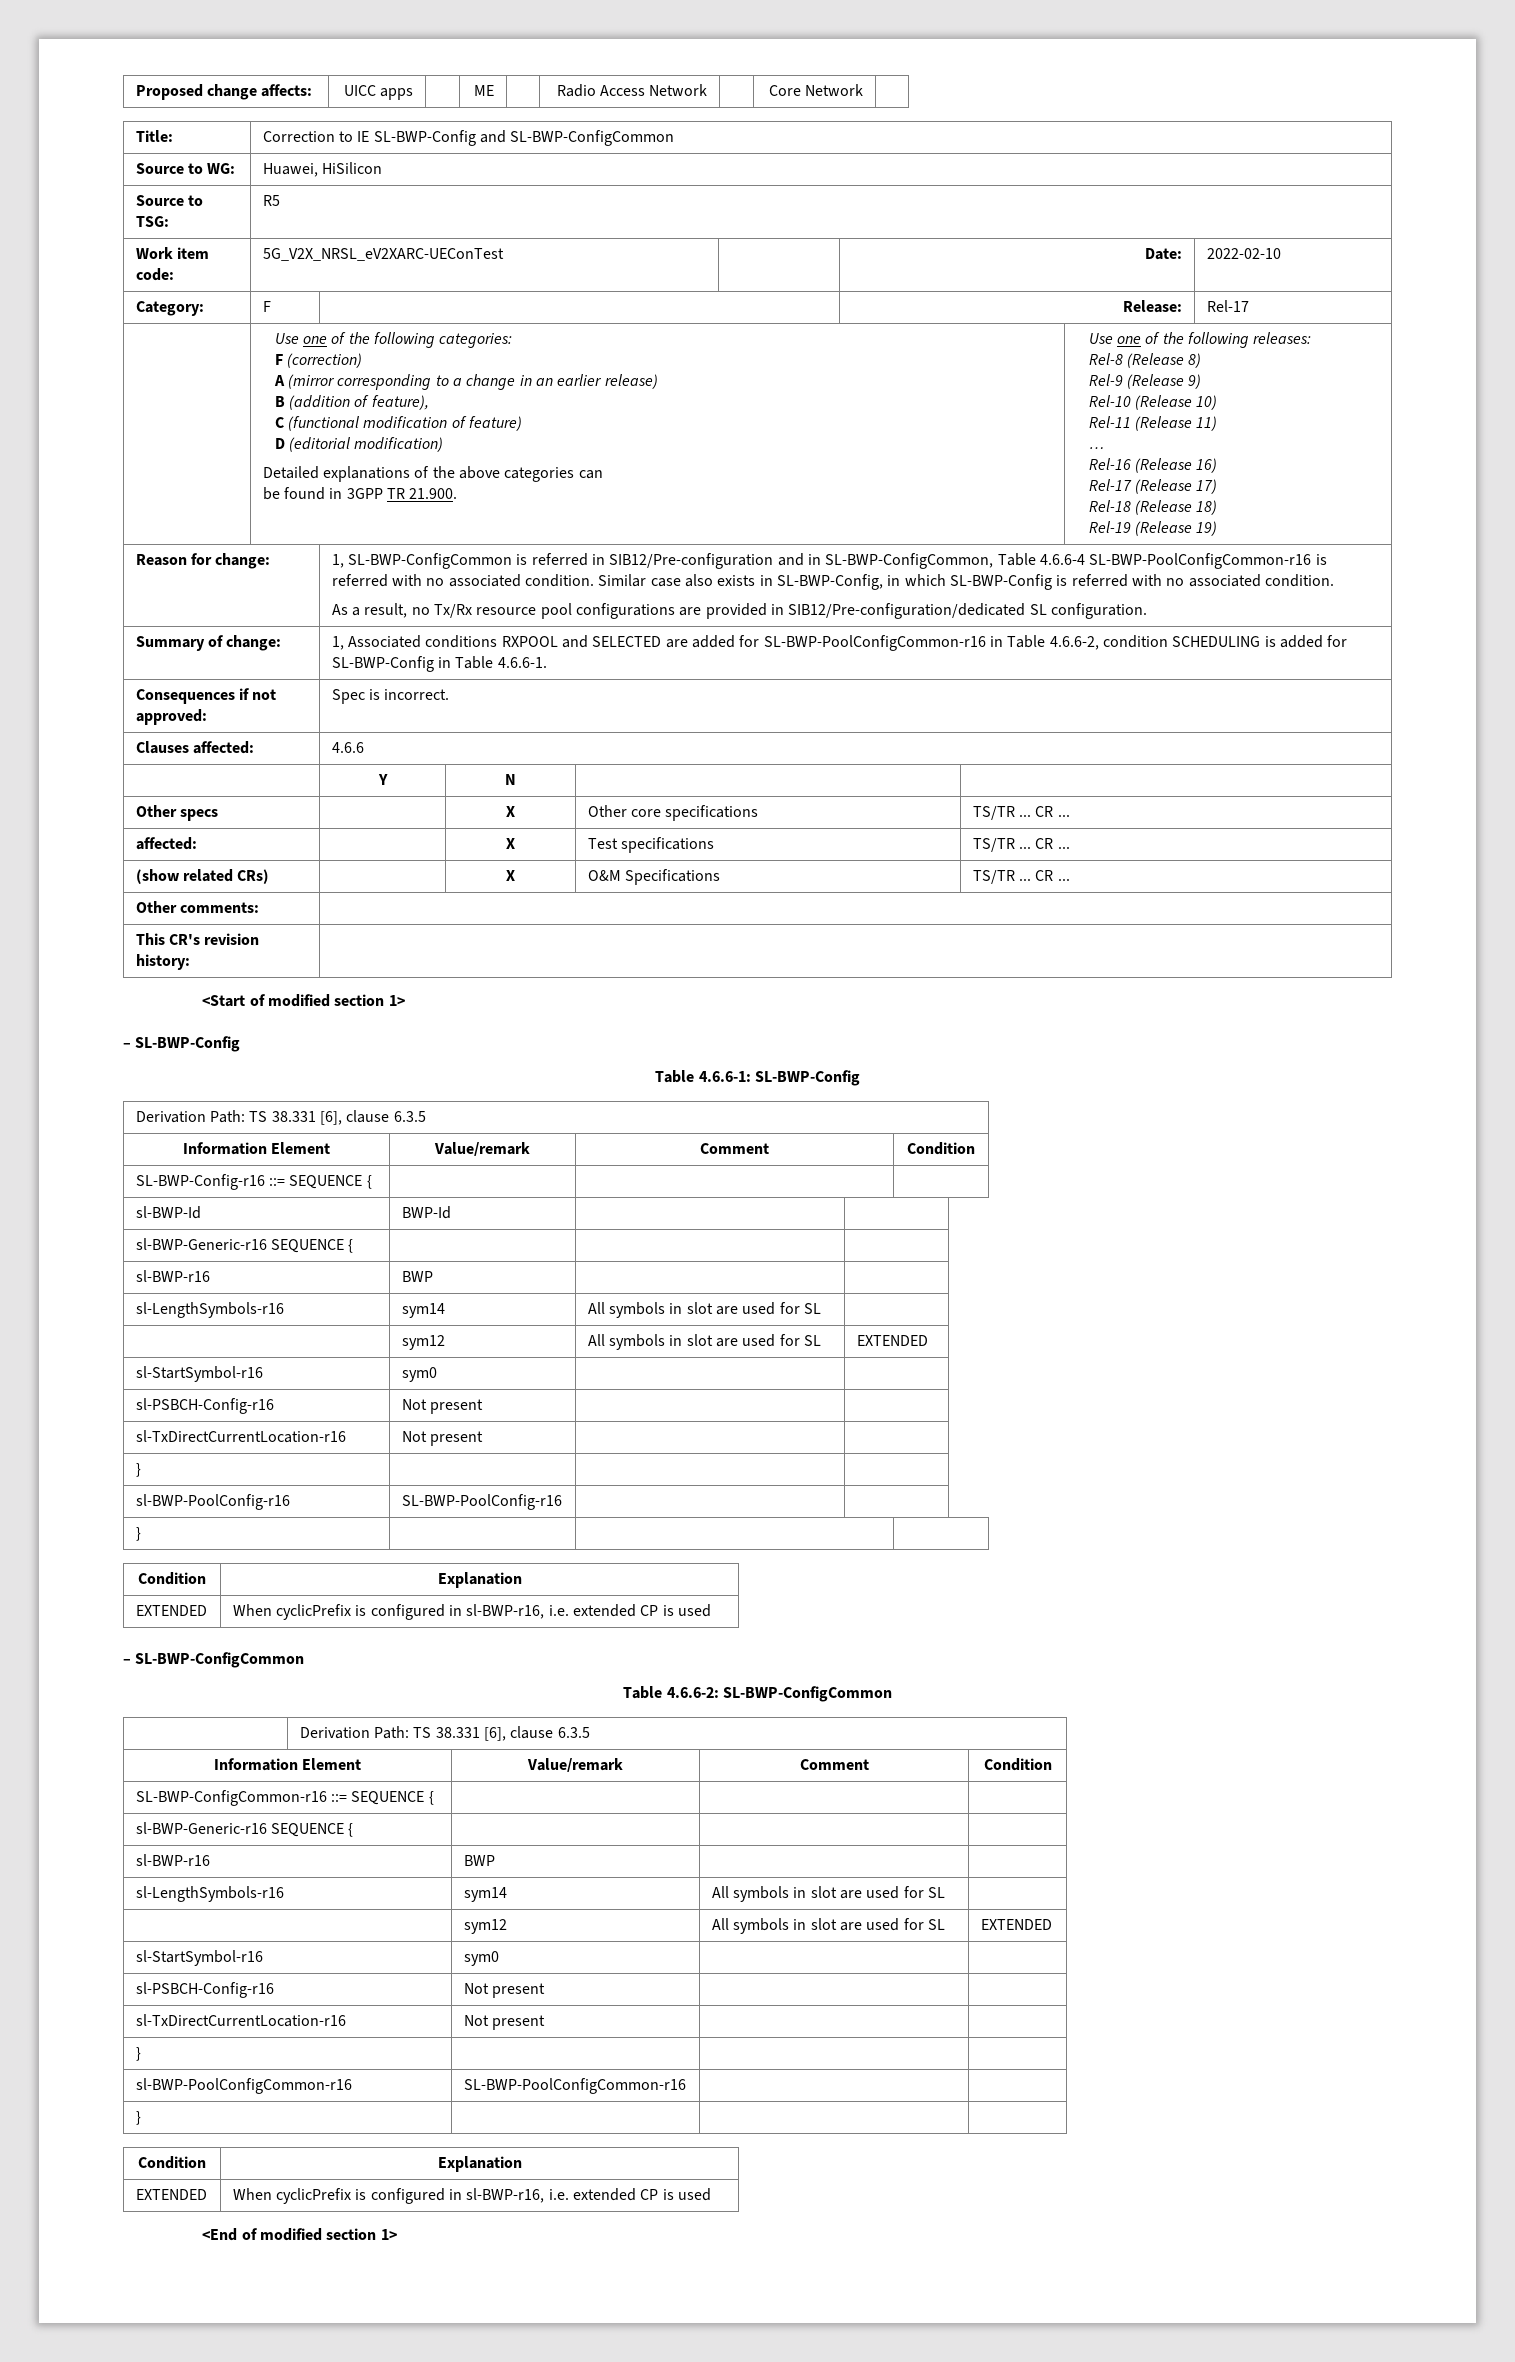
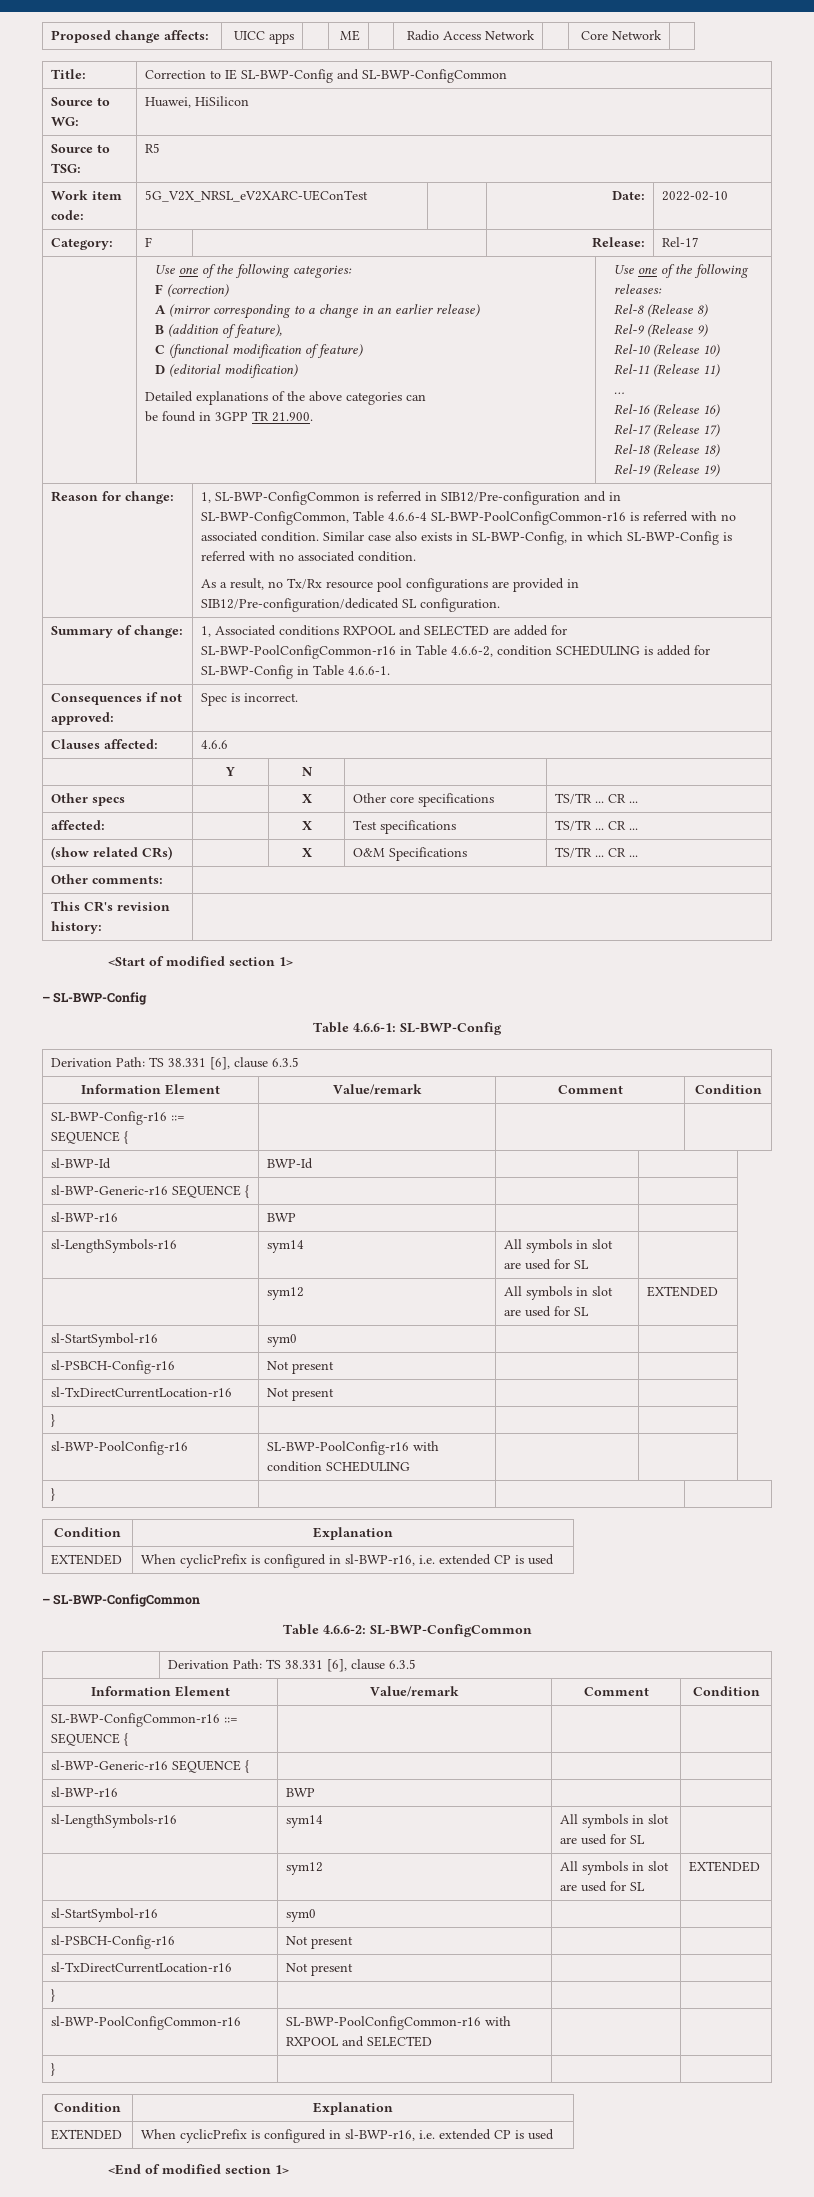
- sl-BWP-PoolConfig-r16 | SL-BWP-PoolConfig-r16 | |
+ sl-BWP-PoolConfig-r16 | SL-BWP-PoolConfig-r16 with condition SCHEDULING | |
- sl-BWP-PoolConfigCommon-r16 | SL-BWP-PoolConfigCommon-r16 | |
+ sl-BWP-PoolConfigCommon-r16 | SL-BWP-PoolConfigCommon-r16 with RXPOOL and SELECTED | |

